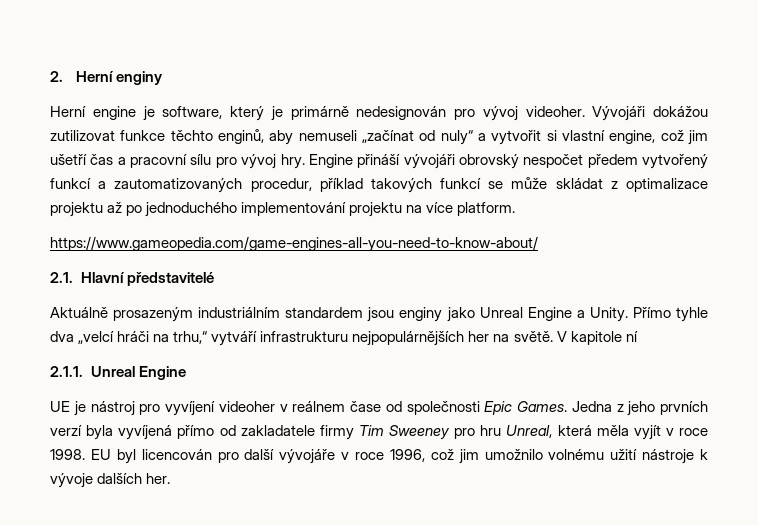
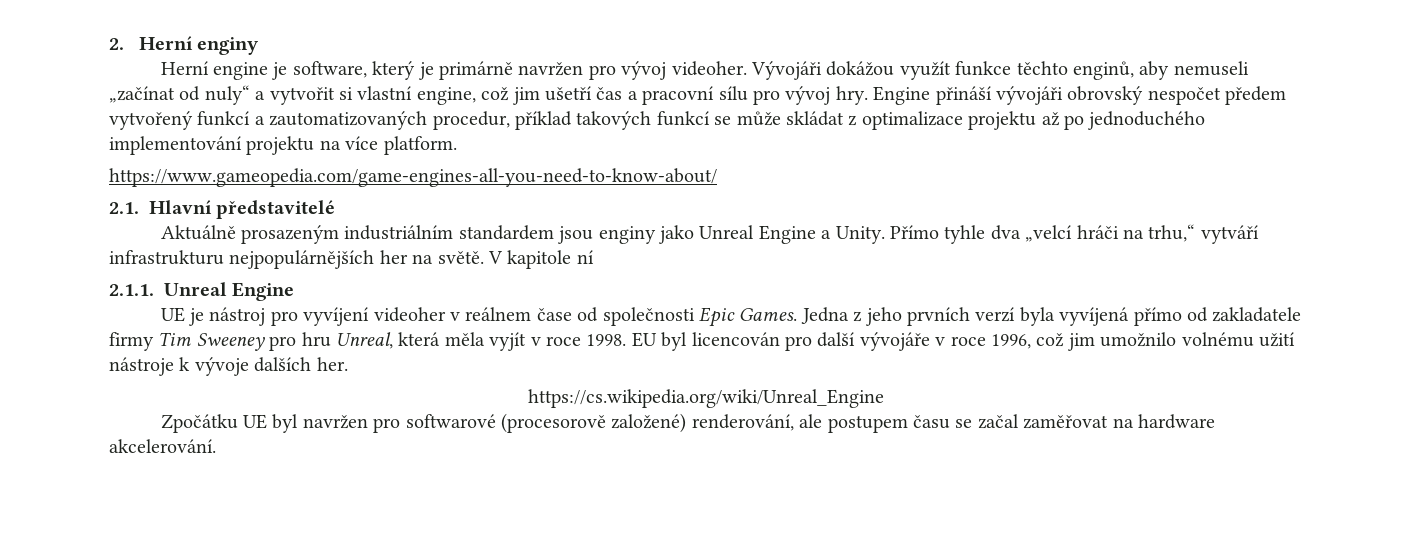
- Herní engine je software, který je primárně nedesignován pro vývoj videoher.
+ Herní engine je software, který je primárně navržen pro vývoj videoher.
- Vývojáři dokážou zutilizovat funkce těchto enginů, aby nemuseli „začínat od nuly“ a vytvořit si vlastní engine, což jim ušetří čas a pracovní sílu pro vývoj hry.
+ Vývojáři dokážou využít funkce těchto enginů, aby nemuseli „začínat od nuly“ a vytvořit si vlastní engine, což jim ušetří čas a pracovní sílu pro vývoj hry.
+ https://cs.wikipedia.org/wiki/Unreal_Engine
+ Zpočátku UE byl navržen pro softwarové (procesorově založené) renderování, ale postupem času se začal zaměřovat na hardware akcelerování.

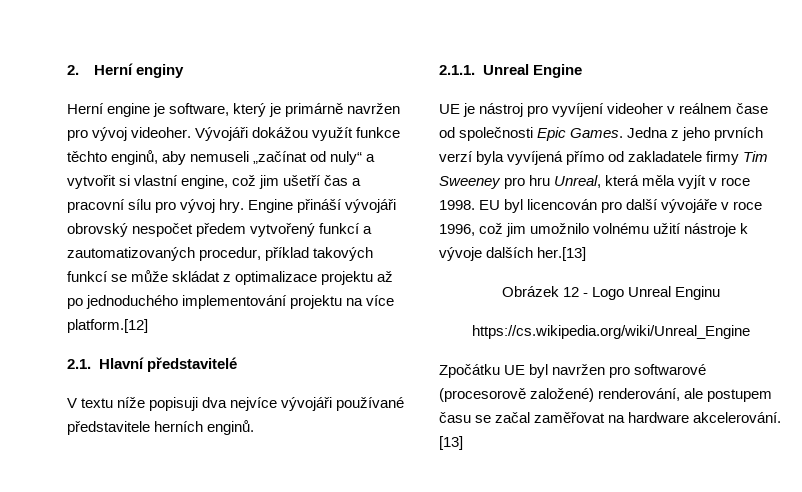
- Engine přináší vývojáři obrovský nespočet předem vytvořený funkcí a zautomatizovaných procedur, příklad takových funkcí se může skládat z optimalizace projektu až po jednoduchého implementování projektu na více platform.
- https://www.gameopedia.com/game-engines-all-you-need-to-know-about/
+ Engine přináší vývojáři obrovský nespočet předem vytvořený funkcí a zautomatizovaných procedur, příklad takových funkcí se může skládat z optimalizace projektu až po jednoduchého implementování projektu na více platform.[12]
- Aktuálně prosazeným industriálním standardem jsou enginy jako Unreal Engine a Unity. Přímo tyhle dva „velcí hráči na trhu,“ vytváří infrastrukturu nejpopulárnějších her na světě. V kapitole ní
+ V textu níže popisuji dva nejvíce vývojáři používané představitele herních enginů.
- EU byl licencován pro další vývojáře v roce 1996, což jim umožnilo volnému užití nástroje k vývoje dalších her.
+ EU byl licencován pro další vývojáře v roce 1996, což jim umožnilo volnému užití nástroje k vývoje dalších her.[13]
+ Obrázek 12 - Logo Unreal Enginu
+ [13]

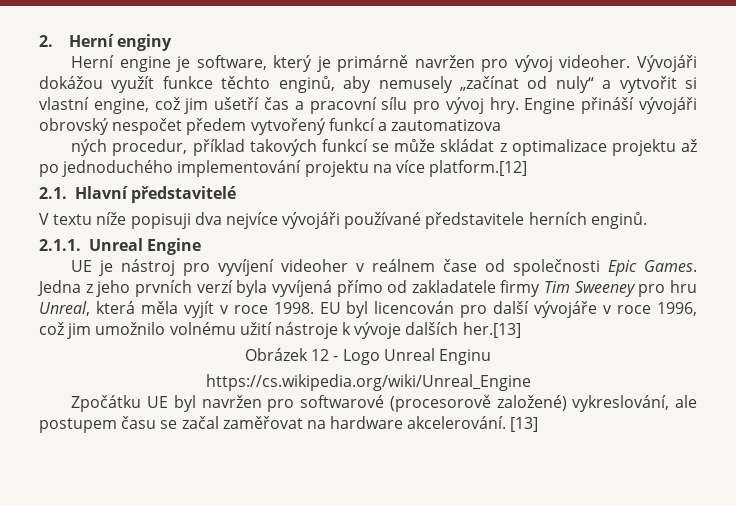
- Vývojáři dokážou využít funkce těchto enginů, aby nemuseli „začínat od nuly“ a vytvořit si vlastní engine, což jim ušetří čas a pracovní sílu pro vývoj hry.
+ Vývojáři dokážou využít funkce těchto enginů, aby nemusely „začínat od nuly“ a vytvořit si vlastní engine, což jim ušetří čas a pracovní sílu pro vývoj hry.
- Engine přináší vývojáři obrovský nespočet předem vytvořený funkcí a zautomatizovaných procedur, příklad takových funkcí se může skládat z optimalizace projektu až po jednoduchého implementování projektu na více platform.[12]
+ Engine přináší vývojáři obrovský nespočet předem vytvořený funkcí a zautomatizova
+ ných procedur, příklad takových funkcí se může skládat z optimalizace projektu až po jednoduchého implementování projektu na více platform.[12]
- Zpočátku UE byl navržen pro softwarové (procesorově založené) renderování, ale postupem času se začal zaměřovat na hardware akcelerování.
+ Zpočátku UE byl navržen pro softwarové (procesorově založené) vykreslování, ale postupem času se začal zaměřovat na hardware akcelerování.

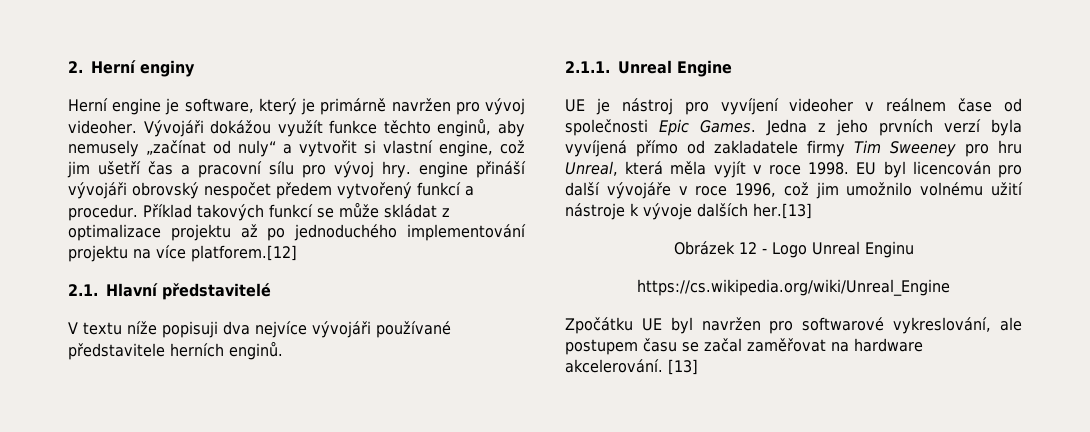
- Vývojáři dokážou využít funkce těchto enginů, aby nemusely „začínat od nuly“ a vytvořit si vlastní engine, což jim ušetří čas a pracovní sílu pro vývoj hry. Engine přináší vývojáři obrovský nespočet předem vytvořený funkcí a zautomatizova
- ných procedur, příklad takových funkcí se může skládat z optimalizace projektu až po jednoduchého implementování projektu na více platform.[12]
+ Vývojáři dokážou využít funkce těchto enginů, aby nemusely „začínat od nuly“ a vytvořit si vlastní engine, což jim ušetří čas a pracovní sílu pro vývoj hry. engine přináší vývojáři obrovský nespočet předem vytvořený funkcí a procedur. Příklad takových funkcí se může skládat z optimalizace projektu až po jednoduchého implementování projektu na více platforem.[12]
- Zpočátku UE byl navržen pro softwarové (procesorově založené) vykreslování, ale postupem času se začal zaměřovat na hardware akcelerování.
+ Zpočátku UE byl navržen pro softwarové vykreslování, ale postupem času se začal zaměřovat na hardware akcelerování.

